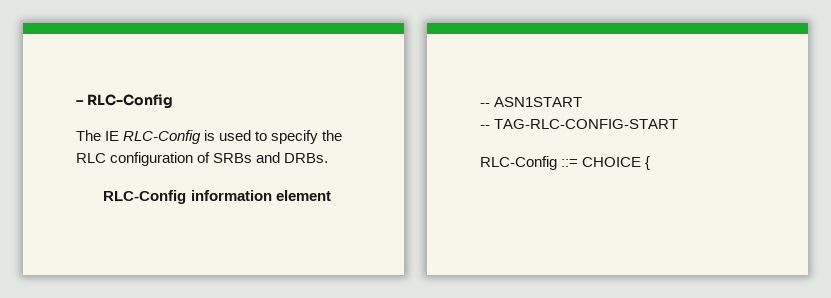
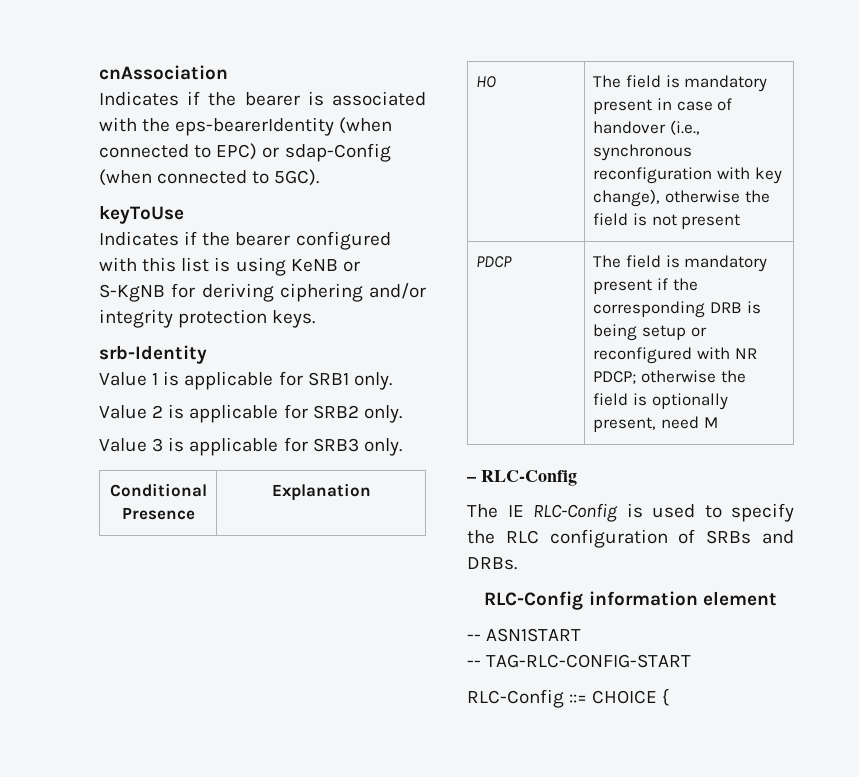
+ cnAssociation
+ Indicates if the bearer is associated with the eps-bearerIdentity (when connected to EPC) or sdap-Config (when connected to 5GC).
+ keyToUse
+ Indicates if the bearer configured with this list is using KeNB or S-KgNB for deriving ciphering and/or integrity protection keys.
+ srb-Identity
+ Value 1 is applicable for SRB1 only.
+ Value 2 is applicable for SRB2 only.
+ Value 3 is applicable for SRB3 only.
+ Conditional Presence | Explanation
+ HO | The field is mandatory present in case of handover (i.e., synchronous reconfiguration with key change), otherwise the field is not present
+ PDCP | The field is mandatory present if the corresponding DRB is being setup or reconfigured with NR PDCP; otherwise the field is optionally present, need M

